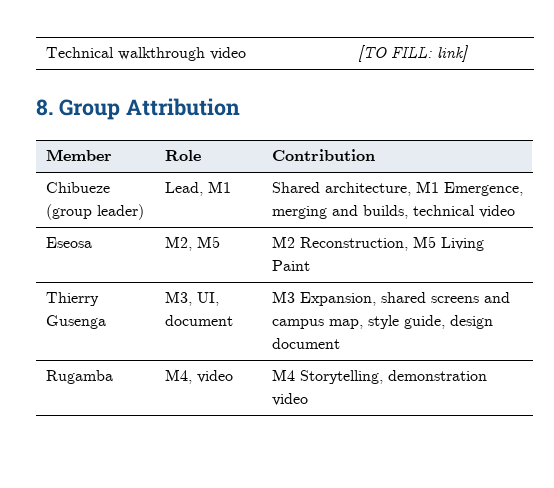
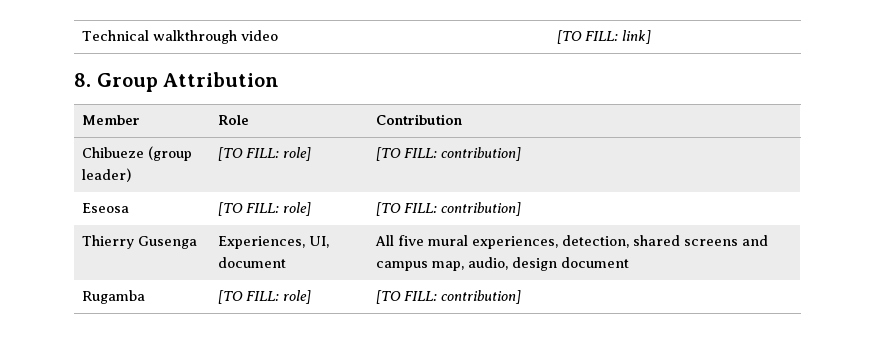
- Chibueze (group leader) | Lead, M1 | Shared architecture, M1 Emergence, merging and builds, technical video
- Eseosa | M2, M5 | M2 Reconstruction, M5 Living Paint
+ Chibueze (group leader) | [TO FILL: role] | [TO FILL: contribution]
+ Eseosa | [TO FILL: role] | [TO FILL: contribution]
- Thierry Gusenga | M3, UI, document | M3 Expansion, shared screens and campus map, style guide, design document
+ Thierry Gusenga | Experiences, UI, document | All five mural experiences, detection, shared screens and campus map, audio, design document
- Rugamba | M4, video | M4 Storytelling, demonstration video
+ Rugamba | [TO FILL: role] | [TO FILL: contribution]

